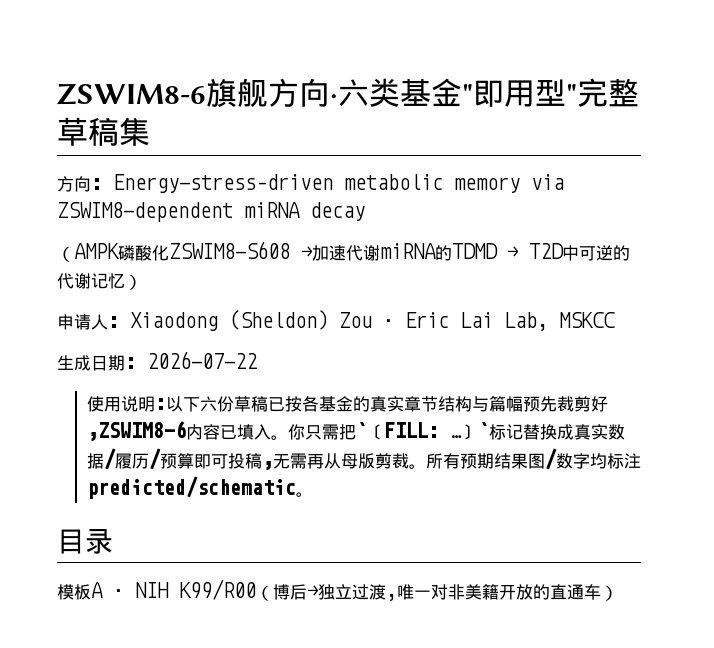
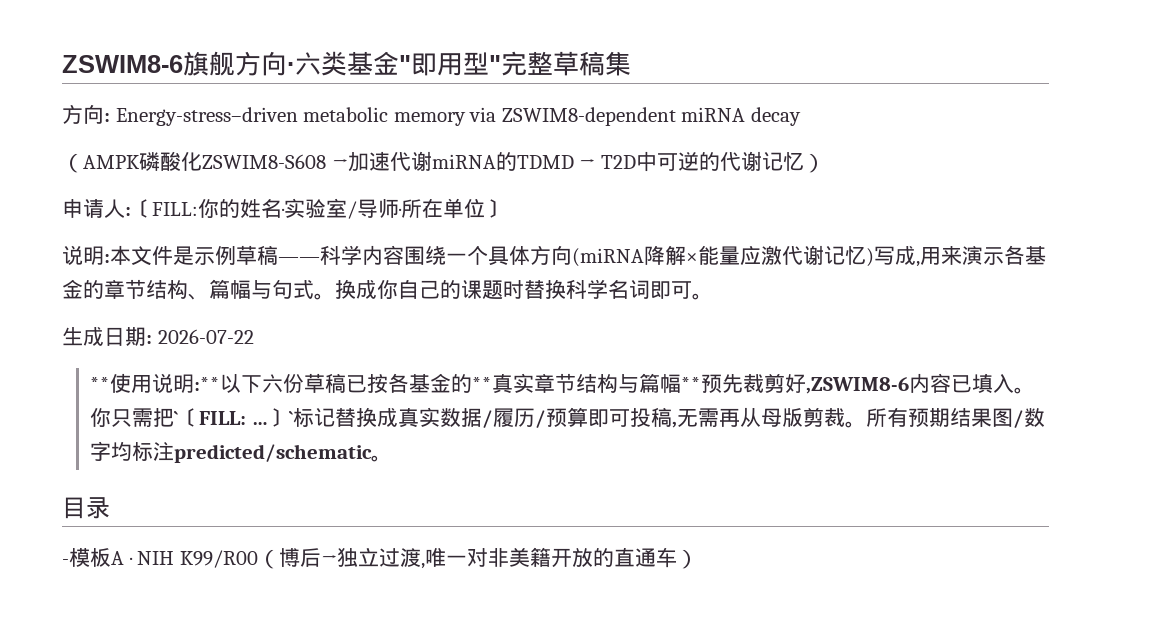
- 申请人: Xiaodong (Sheldon) Zou · Eric Lai Lab, MSKCC
+ 申请人:〔FILL:你的姓名·实验室/导师·所在单位〕
+ 说明:本文件是示例草稿——科学内容围绕一个具体方向(miRNA降解×能量应激代谢记忆)写成,用来演示各基金的章节结构、篇幅与句式。换成你自己的课题时替换科学名词即可。
- 使用说明:以下六份草稿已按各基金的真实章节结构与篇幅预先裁剪好,ZSWIM8-6内容已填入。
+ **使用说明:**以下六份草稿已按各基金的**真实章节结构与篇幅**预先裁剪好,ZSWIM8-6内容已填入。
- 模板A · NIH K99/R00（博后→独立过渡,唯一对非美籍开放的直通车）
+ -模板A · NIH K99/R00（博后→独立过渡,唯一对非美籍开放的直通车）

